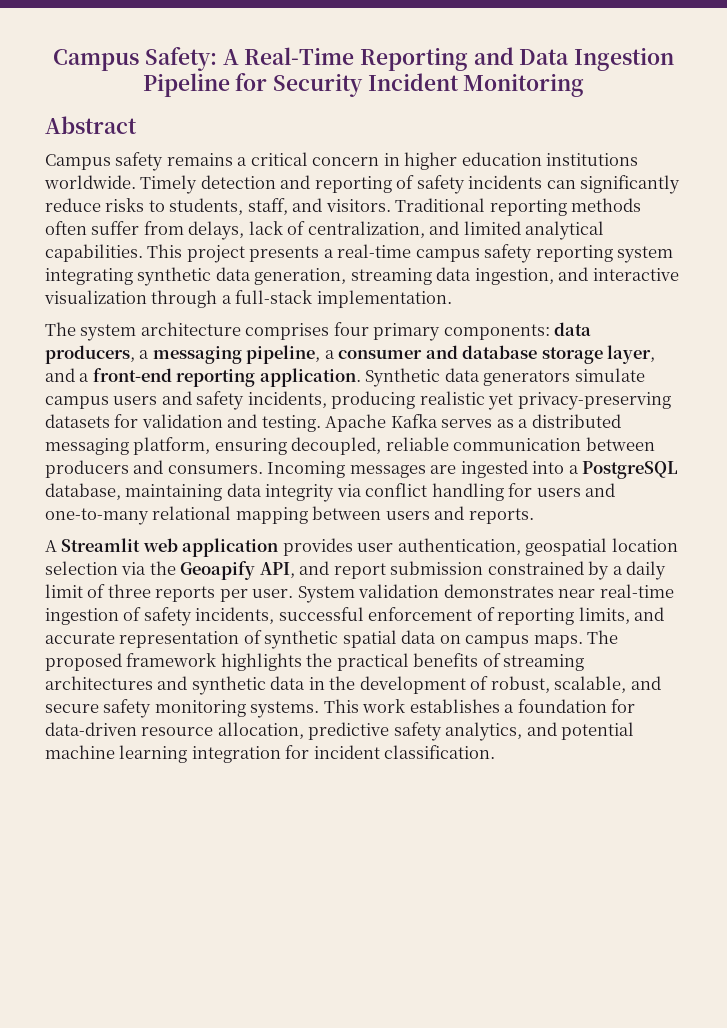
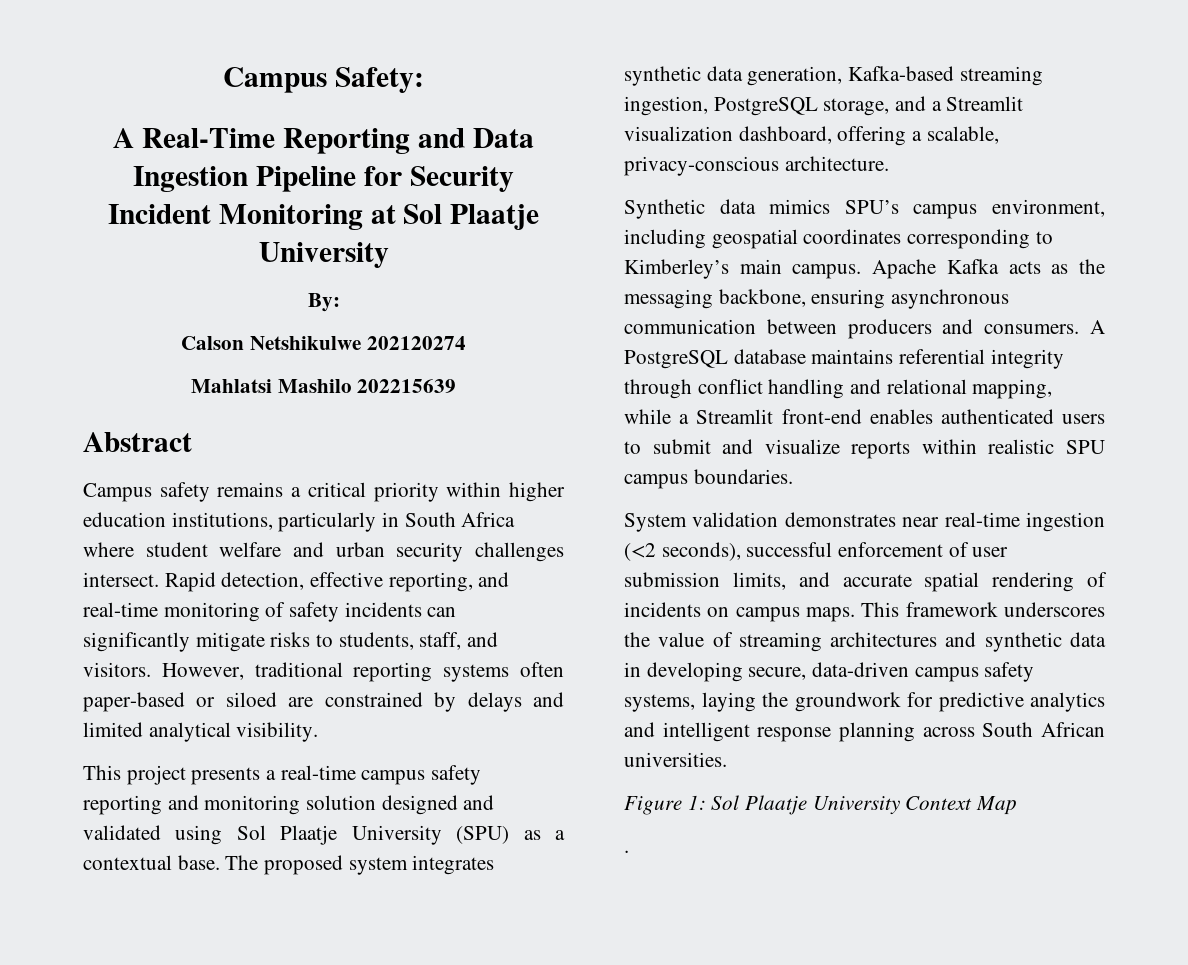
- Campus Safety: A Real-Time Reporting and Data Ingestion Pipeline for Security Incident Monitoring
+ Campus Safety:
+ A Real-Time Reporting and Data Ingestion Pipeline for Security Incident Monitoring at Sol Plaatje University
+ By:
+ Calson Netshikulwe 202120274
+ Mahlatsi Mashilo 202215639
- Campus safety remains a critical concern in higher education institutions worldwide. Timely detection and reporting of safety incidents can significantly reduce risks to students, staff, and visitors.
+ Campus safety remains a critical priority within higher education institutions, particularly in South Africa where student welfare and urban security challenges intersect. Rapid detection, effective reporting, and real-time monitoring of safety incidents can significantly mitigate risks to students, staff, and visitors.
- Traditional reporting methods often suffer from delays, lack of centralization, and limited analytical capabilities. This project presents a real-time campus safety reporting system integrating synthetic data generation, streaming data ingestion, and interactive visualization through a full-stack implementation.
- The system architecture comprises four primary components: data producers, a messaging pipeline, a consumer and database storage layer, and a front-end reporting application. Synthetic data generators simulate campus users and safety incidents, producing realistic yet privacy-preserving datasets for validation and testing. Apache Kafka serves as a distributed messaging platform, ensuring decoupled, reliable communication between producers and consumers.
+ However, traditional reporting systems often paper-based or siloed are constrained by delays and limited analytical visibility.
+ This project presents a real-time campus safety reporting and monitoring solution designed and validated using Sol Plaatje University (SPU) as a contextual base. The proposed system integrates synthetic data generation, Kafka-based streaming ingestion, PostgreSQL storage, and a Streamlit visualization dashboard, offering a scalable, privacy-conscious architecture.
+ Synthetic data mimics SPU’s campus environment, including geospatial coordinates corresponding to Kimberley’s main campus. Apache Kafka acts as the messaging backbone, ensuring asynchronous communication between producers and consumers.
- Incoming messages are ingested into a PostgreSQL database, maintaining data integrity via conflict handling for users and one-to-many relational mapping between users and reports.
- A Streamlit web application provides user authentication, geospatial location selection via the Geoapify API, and report submission constrained by a daily limit of three reports per user. System validation demonstrates near real-time ingestion of safety incidents, successful enforcement of reporting limits, and accurate representation of synthetic spatial data on campus maps. The proposed framework highlights the practical benefits of streaming architectures and synthetic data in the development of robust, scalable, and secure safety monitoring systems. This work establishes a foundation for data-driven resource allocation, predictive safety analytics, and potential machine learning integration for incident classification.
+ A PostgreSQL database maintains referential integrity through conflict handling and relational mapping, while a Streamlit front-end enables authenticated users to submit and visualize reports within realistic SPU campus boundaries.
+ System validation demonstrates near real-time ingestion (<2 seconds), successful enforcement of user submission limits, and accurate spatial rendering of incidents on campus maps. This framework underscores the value of streaming architectures and synthetic data in developing secure, data-driven campus safety systems, laying the groundwork for predictive analytics and intelligent response planning across South African universities.
+ Figure 1: Sol Plaatje University Context Map
+ .

